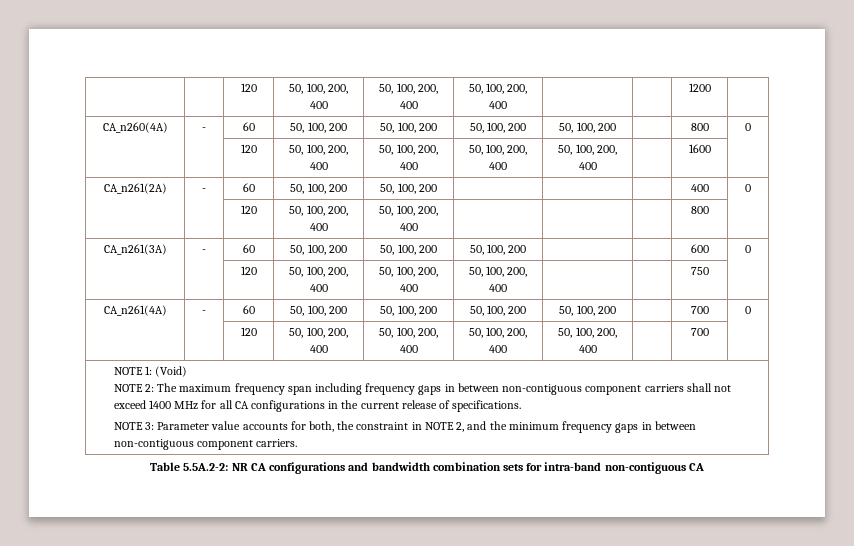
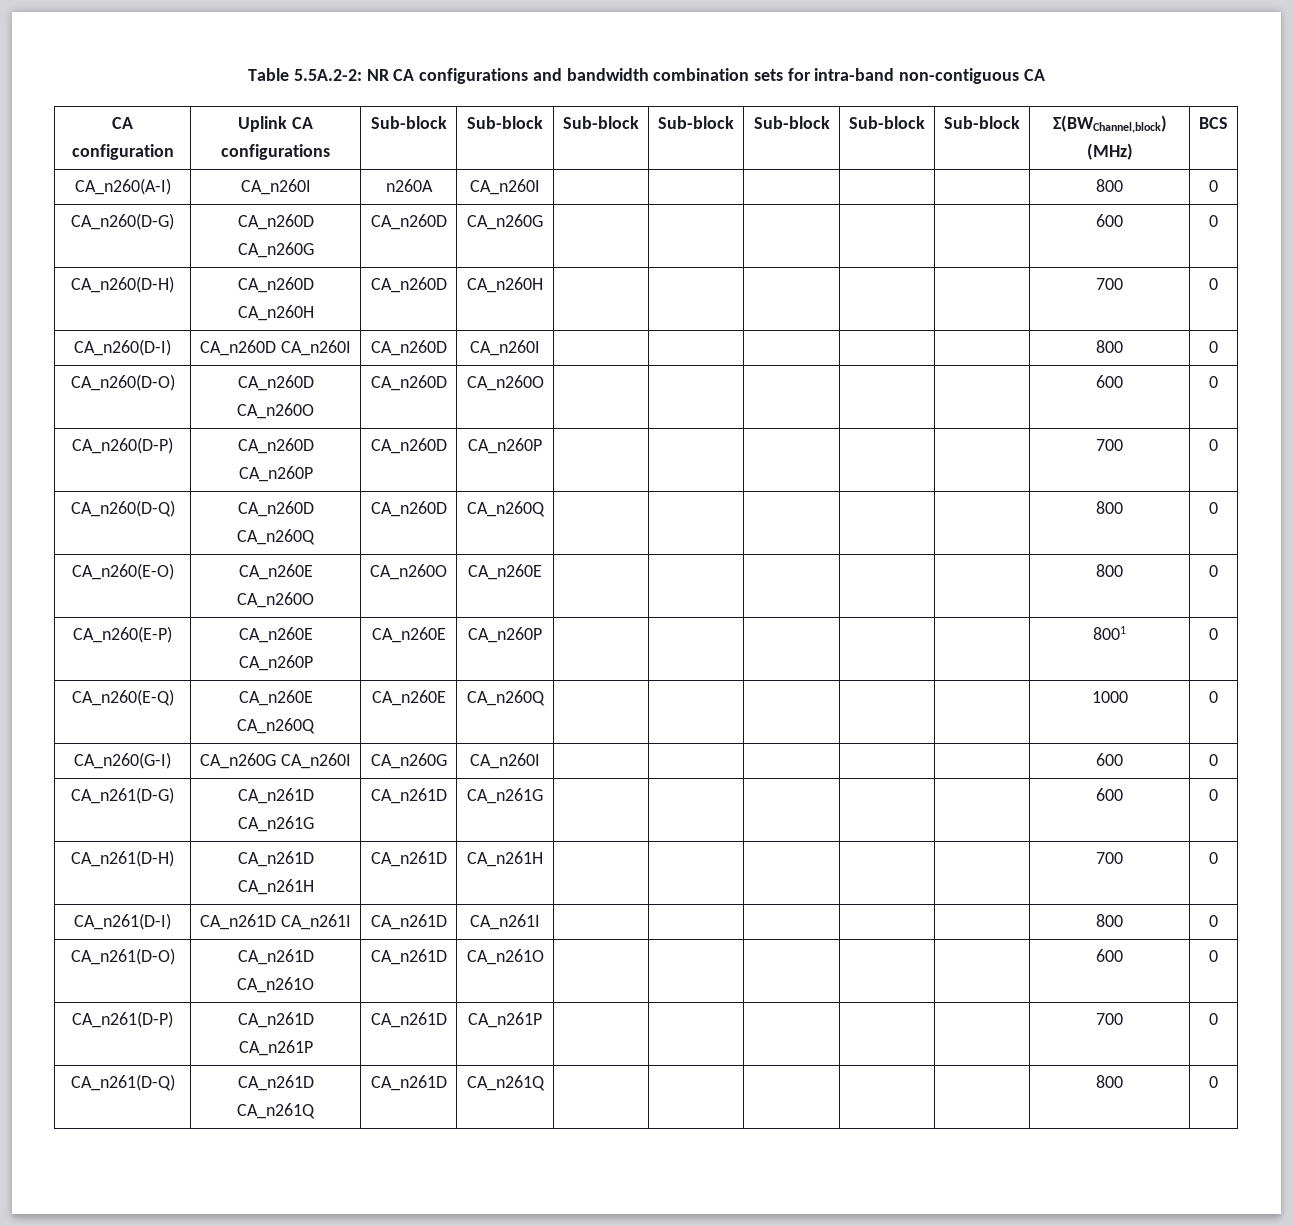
- | | 120 | 50, 100, 200, 400 | 50, 100, 200, 400 | 50, 100, 200, 400 | | | 1200 |
- CA_n260(4A) | - | 60 | 50, 100, 200 | 50, 100, 200 | 50, 100, 200 | 50, 100, 200 | | 800 | 0
- | | 120 | 50, 100, 200, 400 | 50, 100, 200, 400 | 50, 100, 200, 400 | 50, 100, 200, 400 | | 1600 |
- CA_n261(2A) | - | 60 | 50, 100, 200 | 50, 100, 200 | | | | 400 | 0
- | | 120 | 50, 100, 200, 400 | 50, 100, 200, 400 | | | | 800 |
- CA_n261(3A) | - | 60 | 50, 100, 200 | 50, 100, 200 | 50, 100, 200 | | | 600 | 0
- | | 120 | 50, 100, 200, 400 | 50, 100, 200, 400 | 50, 100, 200, 400 | | | 750 |
- CA_n261(4A) | - | 60 | 50, 100, 200 | 50, 100, 200 | 50, 100, 200 | 50, 100, 200 | | 700 | 0
- | | 120 | 50, 100, 200, 400 | 50, 100, 200, 400 | 50, 100, 200, 400 | 50, 100, 200, 400 | | 700 |
- NOTE 1: (Void)
- NOTE 2: The maximum frequency span including frequency gaps in between non-contiguous component carriers shall not exceed 1400 MHz for all CA configurations in the current release of specifications.
- NOTE 3: Parameter value accounts for both, the constraint in NOTE 2, and the minimum frequency gaps in between non-contiguous component carriers.
+ CA configuration | Uplink CA configurations | Sub-block | Sub-block | Sub-block | Sub-block | Sub-block | Sub-block | Sub-block | Σ(BWChannel,block) (MHz) | BCS
+ CA_n260(A-I) | CA_n260I | n260A | CA_n260I | | | | | | 800 | 0
+ CA_n260(D-G) | CA_n260D CA_n260G | CA_n260D | CA_n260G | | | | | | 600 | 0
+ CA_n260(D-H) | CA_n260D CA_n260H | CA_n260D | CA_n260H | | | | | | 700 | 0
+ CA_n260(D-I) | CA_n260D CA_n260I | CA_n260D | CA_n260I | | | | | | 800 | 0
+ CA_n260(D-O) | CA_n260D CA_n260O | CA_n260D | CA_n260O | | | | | | 600 | 0
+ CA_n260(D-P) | CA_n260D CA_n260P | CA_n260D | CA_n260P | | | | | | 700 | 0
+ CA_n260(D-Q) | CA_n260D CA_n260Q | CA_n260D | CA_n260Q | | | | | | 800 | 0
+ CA_n260(E-O) | CA_n260E CA_n260O | CA_n260O | CA_n260E | | | | | | 800 | 0
+ CA_n260(E-P) | CA_n260E CA_n260P | CA_n260E | CA_n260P | | | | | | 8001 | 0
+ CA_n260(E-Q) | CA_n260E CA_n260Q | CA_n260E | CA_n260Q | | | | | | 1000 | 0
+ CA_n260(G-I) | CA_n260G CA_n260I | CA_n260G | CA_n260I | | | | | | 600 | 0
+ CA_n261(D-G) | CA_n261D CA_n261G | CA_n261D | CA_n261G | | | | | | 600 | 0
+ CA_n261(D-H) | CA_n261D CA_n261H | CA_n261D | CA_n261H | | | | | | 700 | 0
+ CA_n261(D-I) | CA_n261D CA_n261I | CA_n261D | CA_n261I | | | | | | 800 | 0
+ CA_n261(D-O) | CA_n261D CA_n261O | CA_n261D | CA_n261O | | | | | | 600 | 0
+ CA_n261(D-P) | CA_n261D CA_n261P | CA_n261D | CA_n261P | | | | | | 700 | 0
+ CA_n261(D-Q) | CA_n261D CA_n261Q | CA_n261D | CA_n261Q | | | | | | 800 | 0

